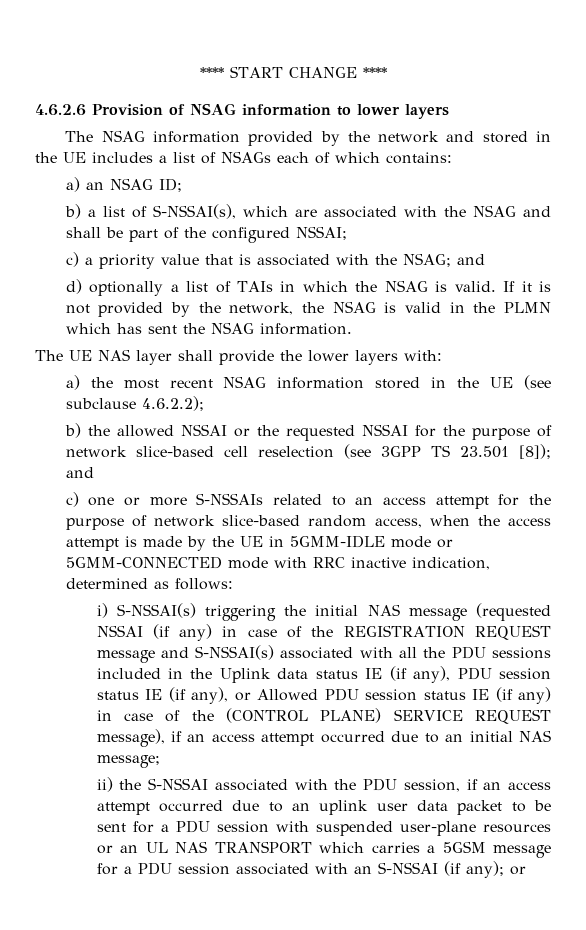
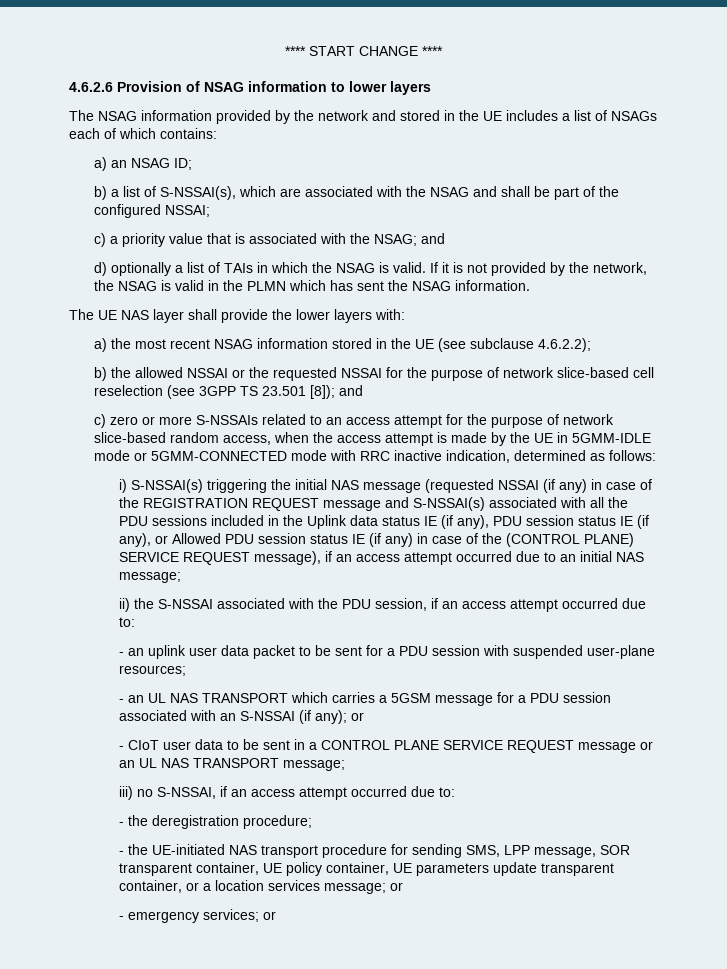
- c) one or more S-NSSAIs related to an access attempt for the purpose of network slice-based random access, when the access attempt is made by the UE in 5GMM-IDLE mode or 5GMM-CONNECTED mode with RRC inactive indication, determined as follows:
+ c) zero or more S-NSSAIs related to an access attempt for the purpose of network slice-based random access, when the access attempt is made by the UE in 5GMM-IDLE mode or 5GMM-CONNECTED mode with RRC inactive indication, determined as follows:
- ii) the S-NSSAI associated with the PDU session, if an access attempt occurred due to an uplink user data packet to be sent for a PDU session with suspended user-plane resources or an UL NAS TRANSPORT which carries a 5GSM message for a PDU session associated with an S-NSSAI (if any); or
+ ii) the S-NSSAI associated with the PDU session, if an access attempt occurred due to:
+ - an uplink user data packet to be sent for a PDU session with suspended user-plane resources;
+ - an UL NAS TRANSPORT which carries a 5GSM message for a PDU session associated with an S-NSSAI (if any); or
+ - CIoT user data to be sent in a CONTROL PLANE SERVICE REQUEST message or an UL NAS TRANSPORT message;
+ iii) no S-NSSAI, if an access attempt occurred due to:
+ - the deregistration procedure;
+ - the UE-initiated NAS transport procedure for sending SMS, LPP message, SOR transparent container, UE policy container, UE parameters update transparent container, or a location services message; or
+ - emergency services; or

